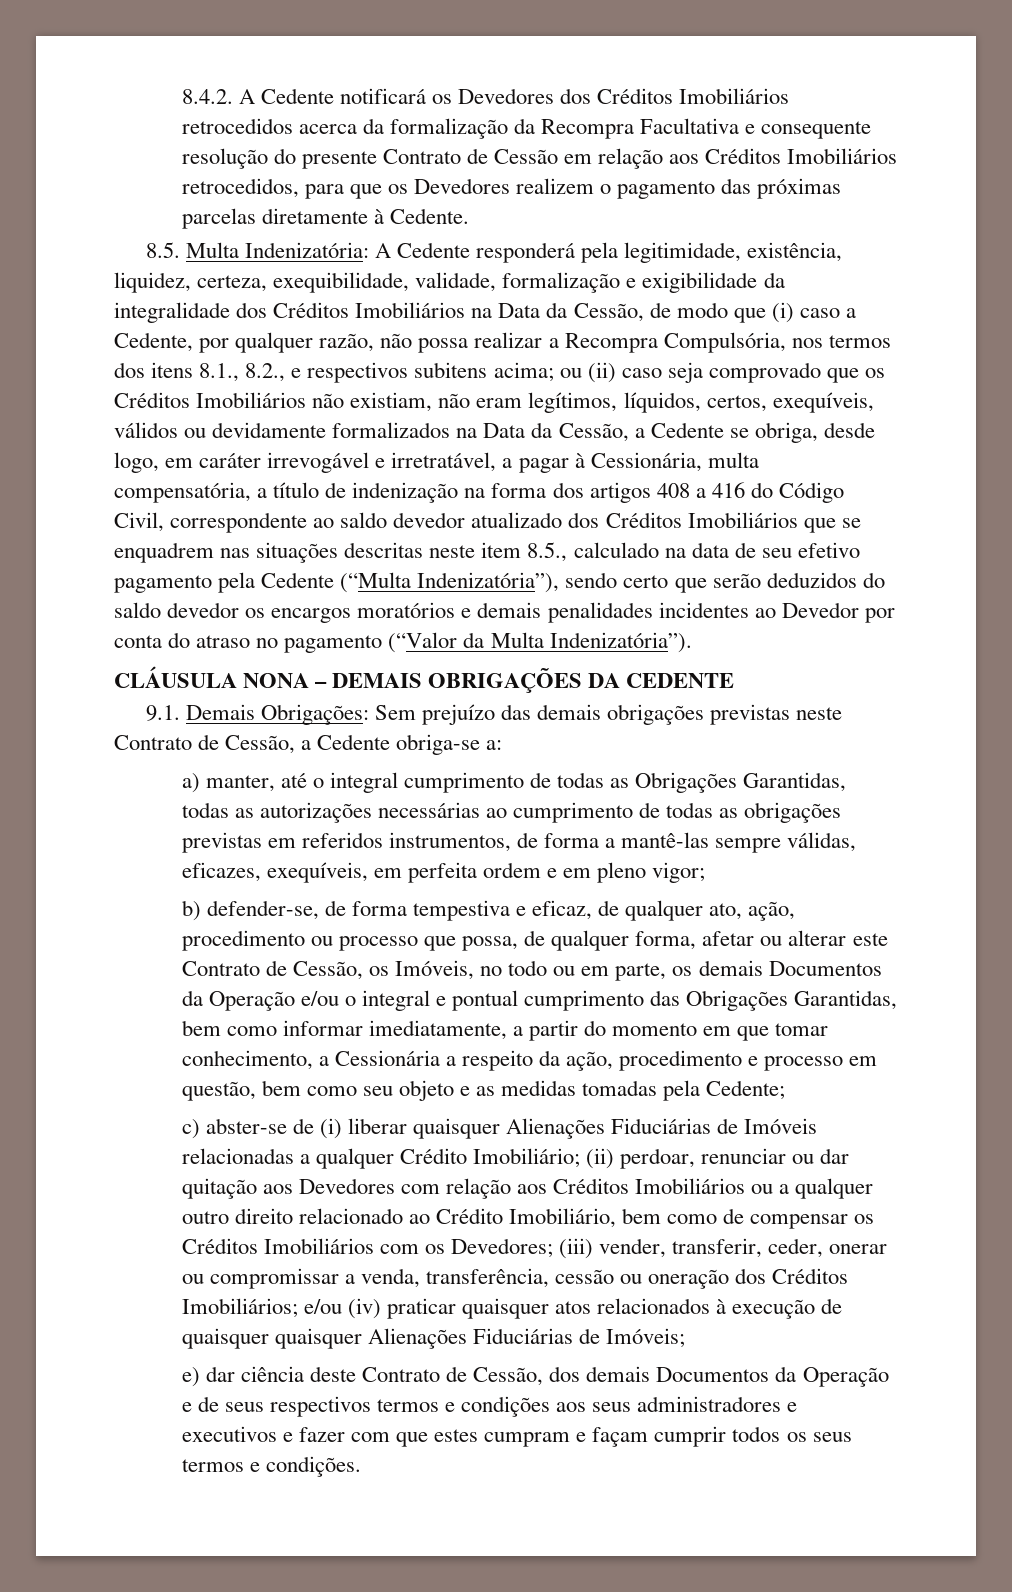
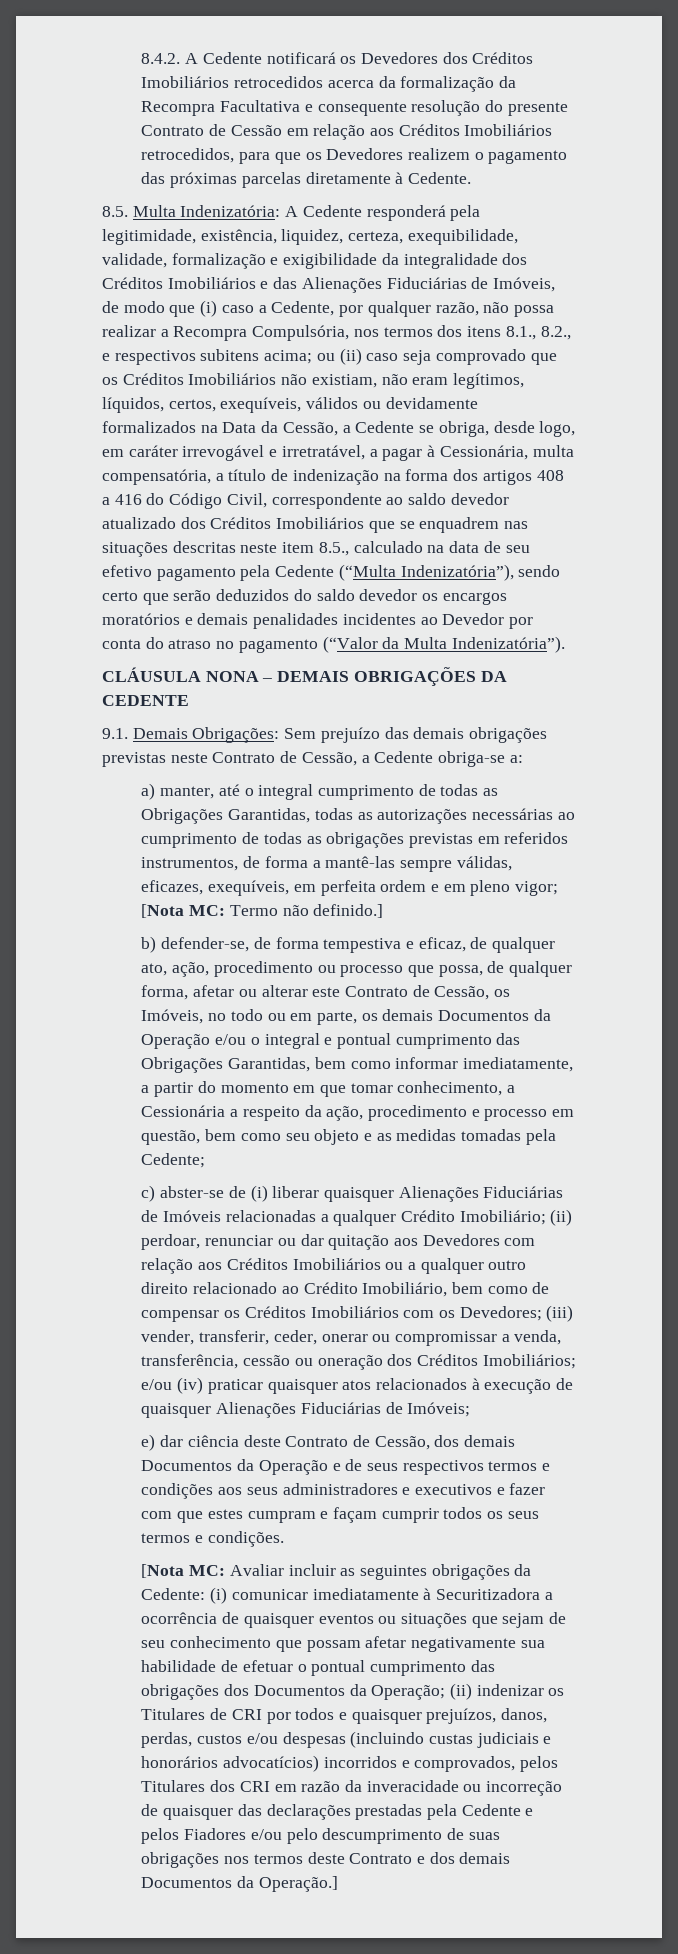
- A Cedente responderá pela legitimidade, existência, liquidez, certeza, exequibilidade, validade, formalização e exigibilidade da integralidade dos Créditos Imobiliários na Data da Cessão, de modo que (i) caso a Cedente, por qualquer razão, não possa realizar a Recompra Compulsória, nos termos dos itens 8.1., 8.2., e respectivos subitens acima;
+ A Cedente responderá pela legitimidade, existência, liquidez, certeza, exequibilidade, validade, formalização e exigibilidade da integralidade dos Créditos Imobiliários e das Alienações Fiduciárias de Imóveis, de modo que (i) caso a Cedente, por qualquer razão, não possa realizar a Recompra Compulsória, nos termos dos itens 8.1., 8.2., e respectivos subitens acima;
- a) manter, até o integral cumprimento de todas as Obrigações Garantidas, todas as autorizações necessárias ao cumprimento de todas as obrigações previstas em referidos instrumentos, de forma a mantê-las sempre válidas, eficazes, exequíveis, em perfeita ordem e em pleno vigor;
+ a) manter, até o integral cumprimento de todas as Obrigações Garantidas, todas as autorizações necessárias ao cumprimento de todas as obrigações previstas em referidos instrumentos, de forma a mantê-las sempre válidas, eficazes, exequíveis, em perfeita ordem e em pleno vigor; [Nota MC: Termo não definido.]
- e/ou (iv) praticar quaisquer atos relacionados à execução de quaisquer quaisquer Alienações Fiduciárias de Imóveis;
+ e/ou (iv) praticar quaisquer atos relacionados à execução de quaisquer Alienações Fiduciárias de Imóveis;
+ [Nota MC: Avaliar incluir as seguintes obrigações da Cedente: (i) comunicar imediatamente à Securitizadora a ocorrência de quaisquer eventos ou situações que sejam de seu conhecimento que possam afetar negativamente sua habilidade de efetuar o pontual cumprimento das obrigações dos Documentos da Operação; (ii) indenizar os Titulares de CRI por todos e quaisquer prejuízos, danos, perdas, custos e/ou despesas (incluindo custas judiciais e honorários advocatícios) incorridos e comprovados, pelos Titulares dos CRI em razão da inveracidade ou incorreção de quaisquer das declarações prestadas pela Cedente e pelos Fiadores e/ou pelo descumprimento de suas obrigações nos termos deste Contrato e dos demais Documentos da Operação.]

